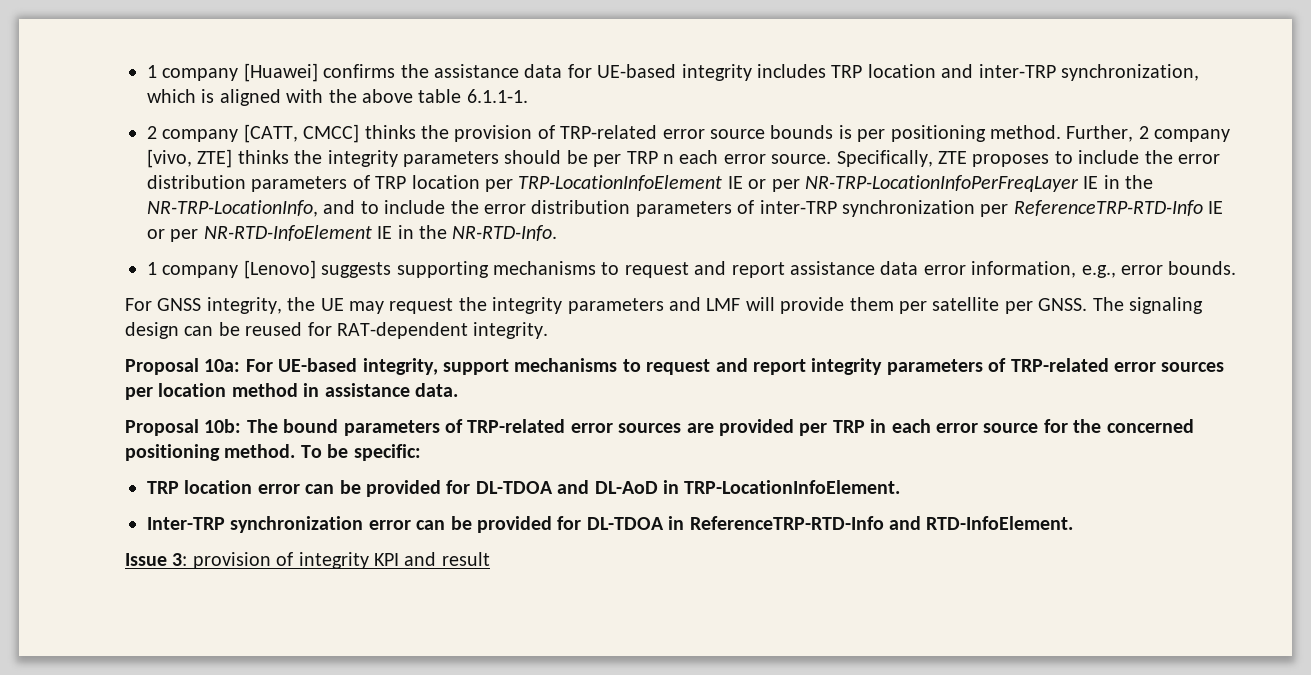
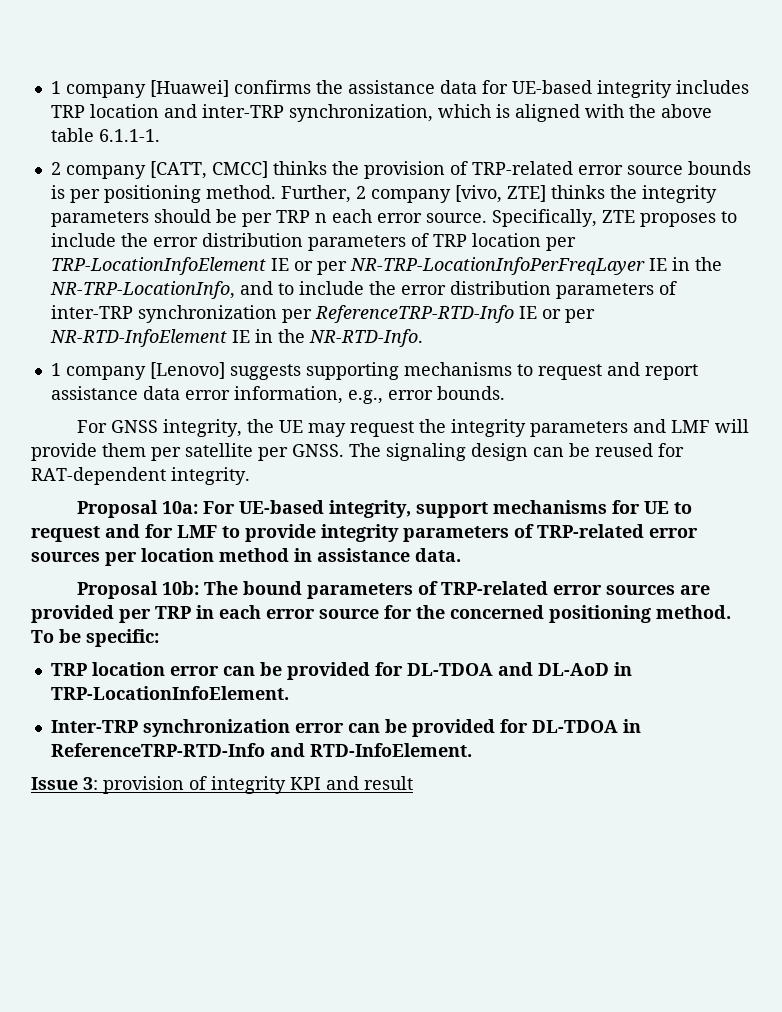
- Proposal 10a: For UE-based integrity, support mechanisms to request and report integrity parameters of TRP-related error sources per location method in assistance data.
+ Proposal 10a: For UE-based integrity, support mechanisms for UE to request and for LMF to provide integrity parameters of TRP-related error sources per location method in assistance data.

